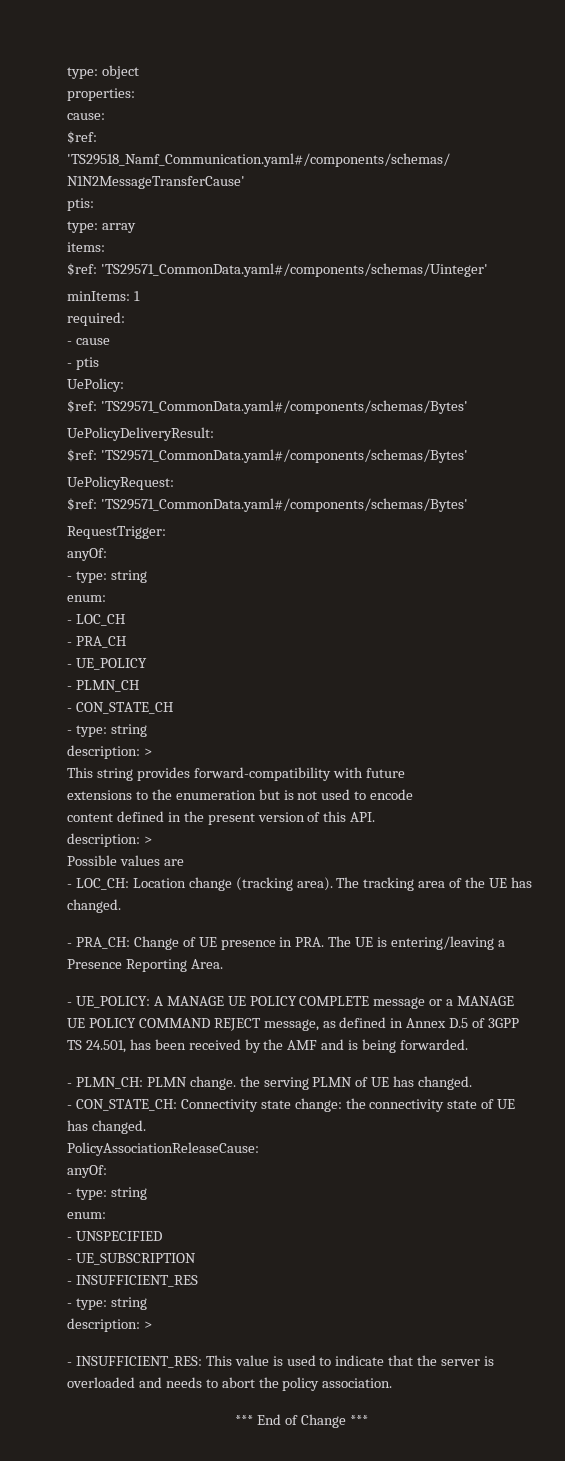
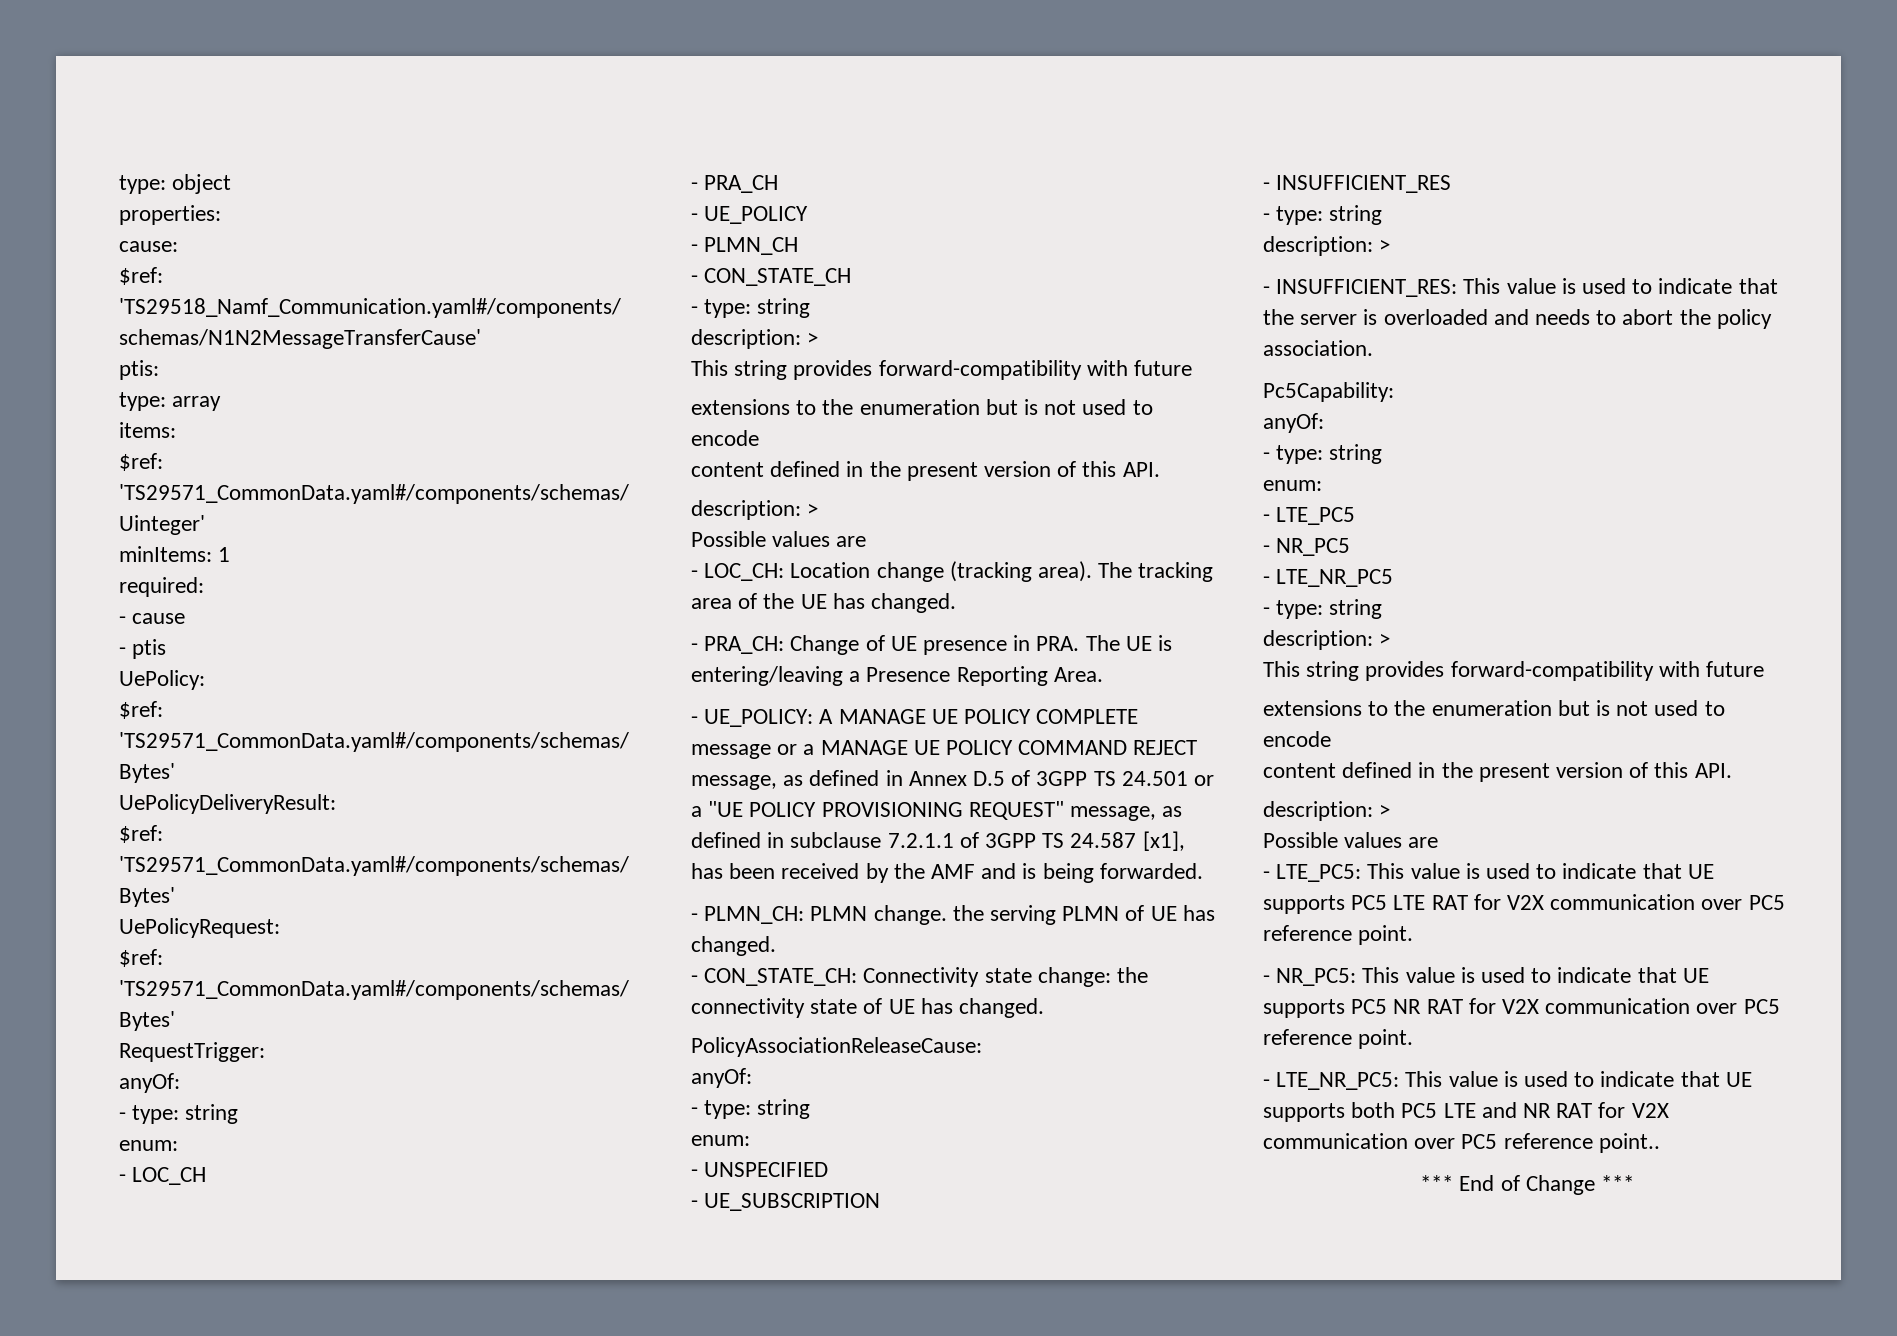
- - UE_POLICY: A MANAGE UE POLICY COMPLETE message or a MANAGE UE POLICY COMMAND REJECT message, as defined in Annex D.5 of 3GPP TS 24.501, has been received by the AMF and is being forwarded.
+ - UE_POLICY: A MANAGE UE POLICY COMPLETE message or a MANAGE UE POLICY COMMAND REJECT message, as defined in Annex D.5 of 3GPP TS 24.501 or a "UE POLICY PROVISIONING REQUEST" message, as defined in subclause 7.2.1.1 of 3GPP TS 24.587 [x1], has been received by the AMF and is being forwarded.
+ Pc5Capability:
+ anyOf:
+ - type: string
+ enum:
+ - LTE_PC5
+ - NR_PC5
+ - LTE_NR_PC5
+ - type: string
+ description: >
+ This string provides forward-compatibility with future
+ extensions to the enumeration but is not used to encode
+ content defined in the present version of this API.
+ description: >
+ Possible values are
+ - LTE_PC5: This value is used to indicate that UE supports PC5 LTE RAT for V2X communication over PC5 reference point.
+ - NR_PC5: This value is used to indicate that UE supports PC5 NR RAT for V2X communication over PC5 reference point.
+ - LTE_NR_PC5: This value is used to indicate that UE supports both PC5 LTE and NR RAT for V2X communication over PC5 reference point..

